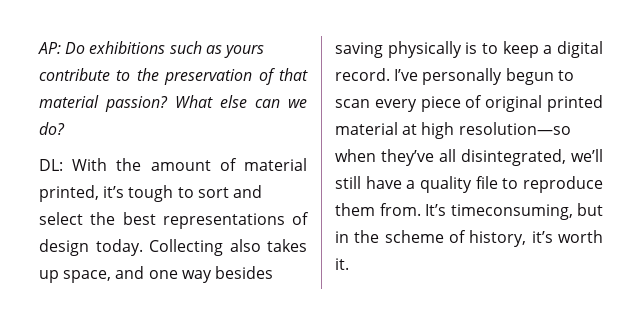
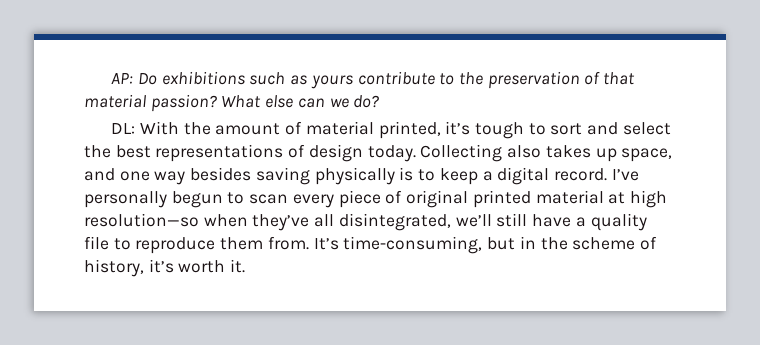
- It’s timeconsuming, but in the scheme of history, it’s worth it.
+ It’s time-consuming, but in the scheme of history, it’s worth it.

